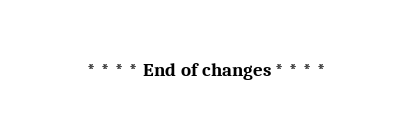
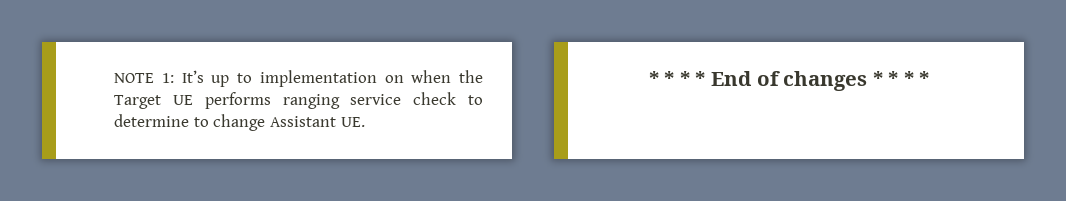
+ NOTE 1: It’s up to implementation on when the Target UE performs ranging service check to determine to change Assistant UE.

